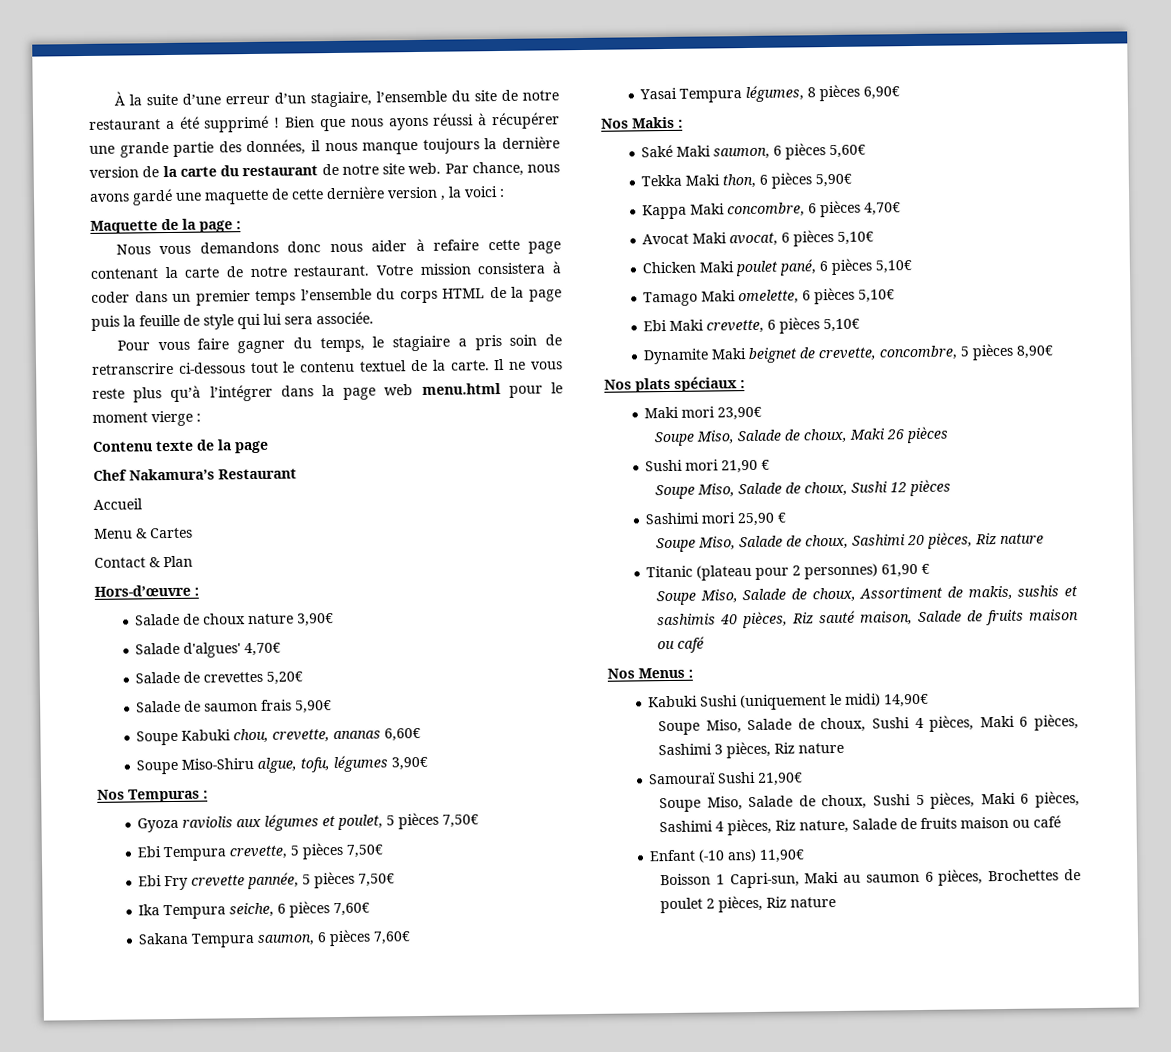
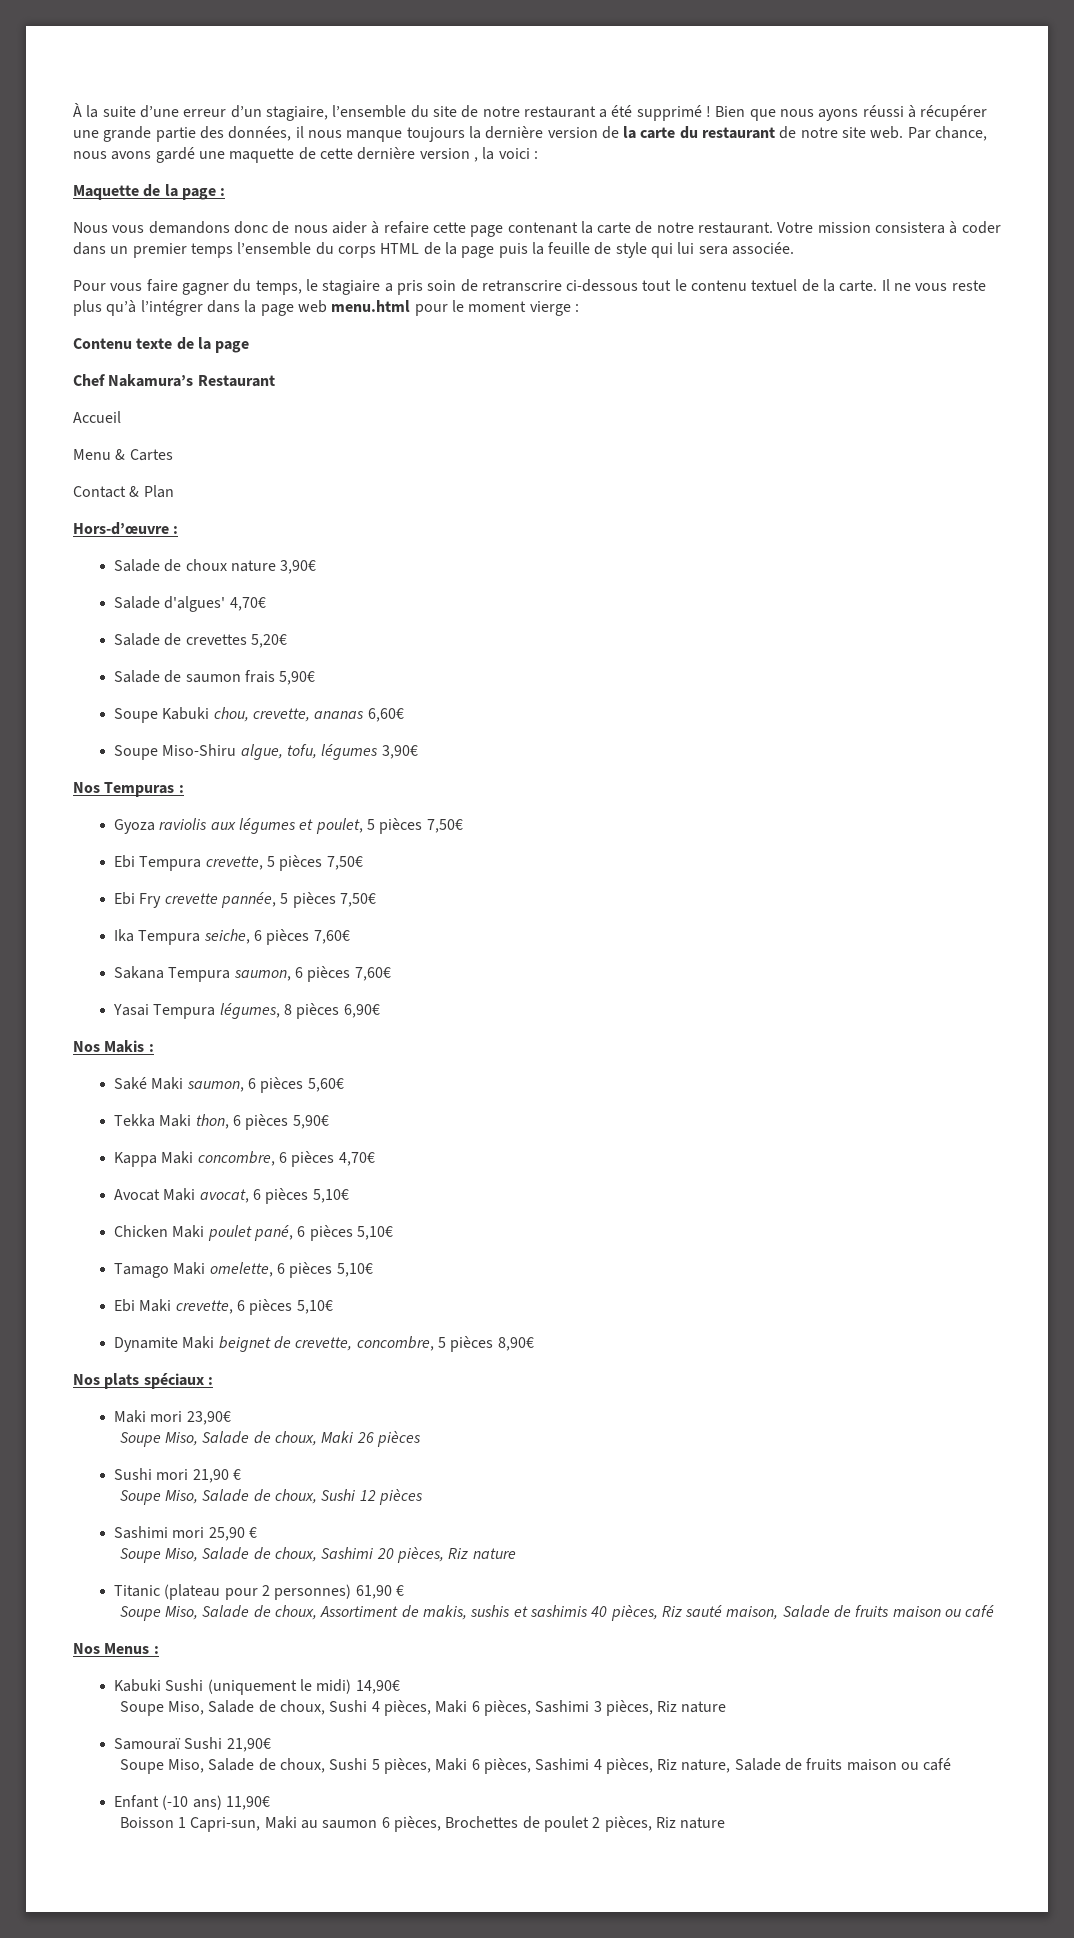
- Nous vous demandons donc nous aider à refaire cette page contenant la carte de notre restaurant.
+ Nous vous demandons donc de nous aider à refaire cette page contenant la carte de notre restaurant.

